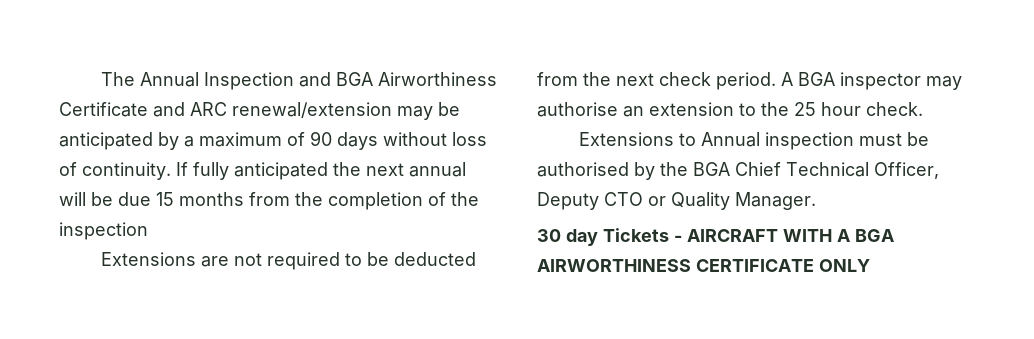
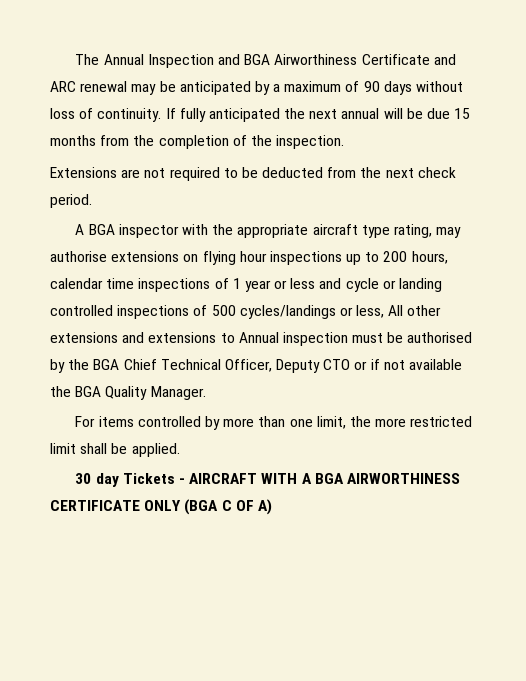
- The Annual Inspection and BGA Airworthiness Certificate and ARC renewal/extension may be anticipated by a maximum of 90 days without loss of continuity.
+ The Annual Inspection and BGA Airworthiness Certificate and ARC renewal may be anticipated by a maximum of 90 days without loss of continuity.
- If fully anticipated the next annual will be due 15 months from the completion of the inspection
+ If fully anticipated the next annual will be due 15 months from the completion of the inspection.
- Extensions are not required to be deducted from the next check period. A BGA inspector may authorise an extension to the 25 hour check.
- Extensions to Annual inspection must be authorised by the BGA Chief Technical Officer, Deputy CTO or Quality Manager.
+ Extensions are not required to be deducted from the next check period.
+ A BGA inspector with the appropriate aircraft type rating, may authorise extensions on flying hour inspections up to 200 hours, calendar time inspections of 1 year or less and cycle or landing controlled inspections of 500 cycles/landings or less, All other extensions and extensions to Annual inspection must be authorised by the BGA Chief Technical Officer, Deputy CTO or if not available the BGA Quality Manager.
+ For items controlled by more than one limit, the more restricted limit shall be applied.
- 30 day Tickets - AIRCRAFT WITH A BGA AIRWORTHINESS CERTIFICATE ONLY
+ 30 day Tickets - AIRCRAFT WITH A BGA AIRWORTHINESS CERTIFICATE ONLY (BGA C OF A)

